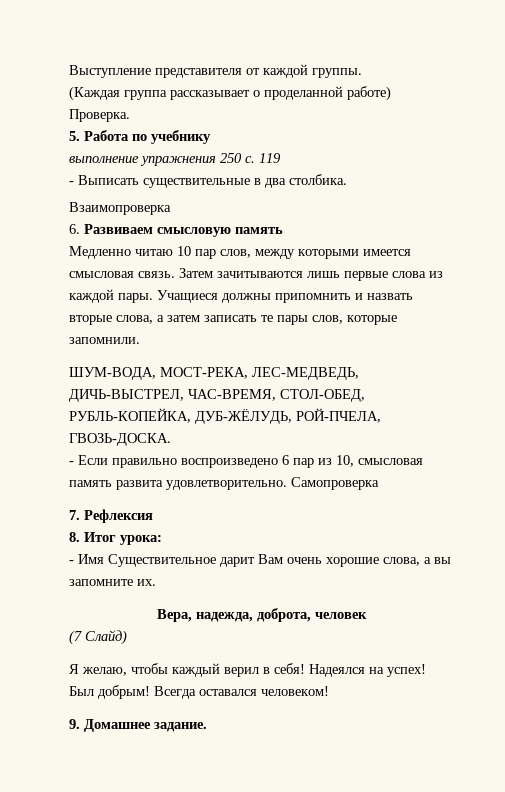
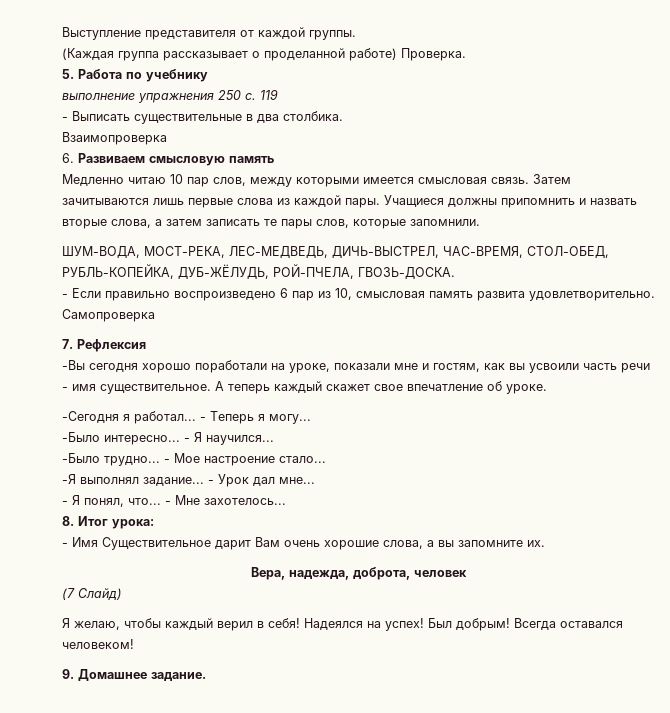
+ -Вы сегодня хорошо поработали на уроке, показали мне и гостям, как вы усвоили часть речи - имя существительное. А теперь каждый скажет свое впечатление об уроке.
+ -Сегодня я работал... - Теперь я могу...
+ -Было интересно... - Я научился...
+ -Было трудно... - Мое настроение стало...
+ -Я выполнял задание... - Урок дал мне...
+ - Я понял, что... - Мне захотелось...

